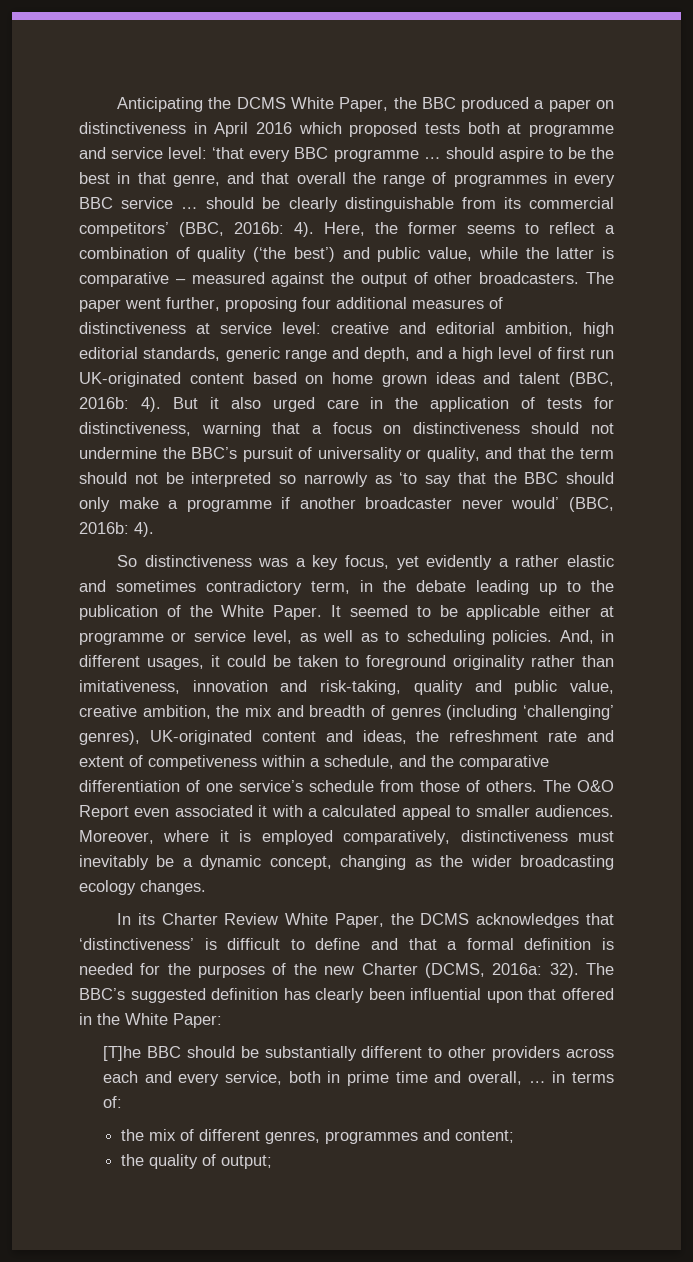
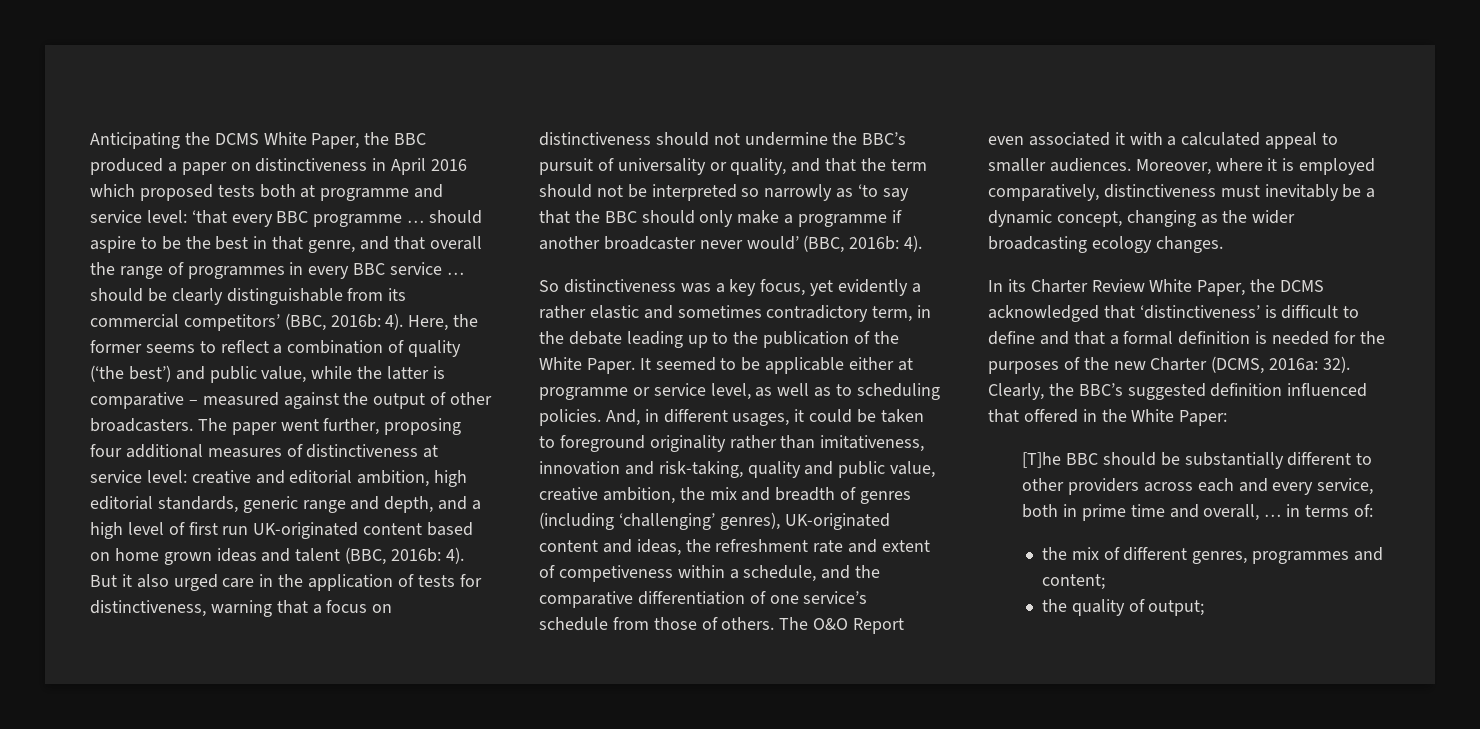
- In its Charter Review White Paper, the DCMS acknowledges that ‘distinctiveness’ is difficult to define and that a formal definition is needed for the purposes of the new Charter (DCMS, 2016a: 32).
+ In its Charter Review White Paper, the DCMS acknowledged that ‘distinctiveness’ is difficult to define and that a formal definition is needed for the purposes of the new Charter (DCMS, 2016a: 32).
- The BBC’s suggested definition has clearly been influential upon that offered in the White Paper:
+ Clearly, the BBC’s suggested definition influenced that offered in the White Paper:

